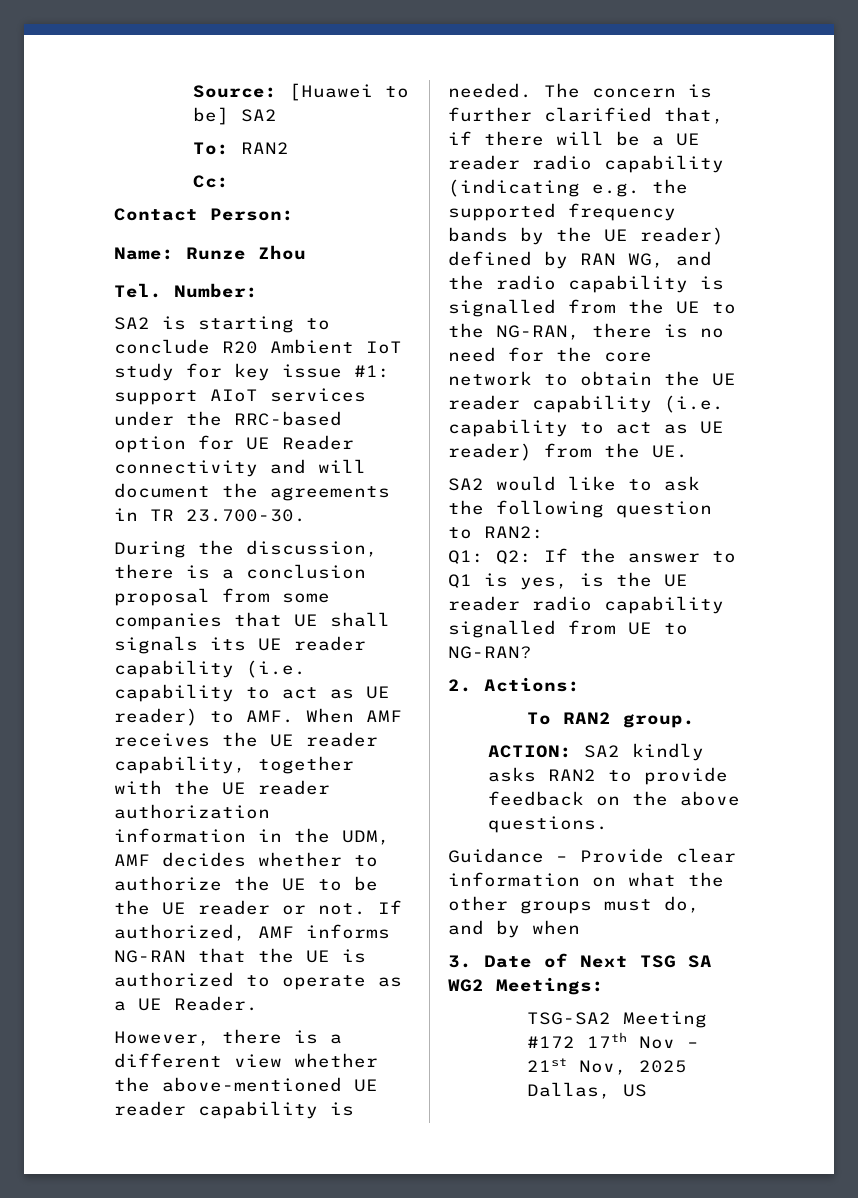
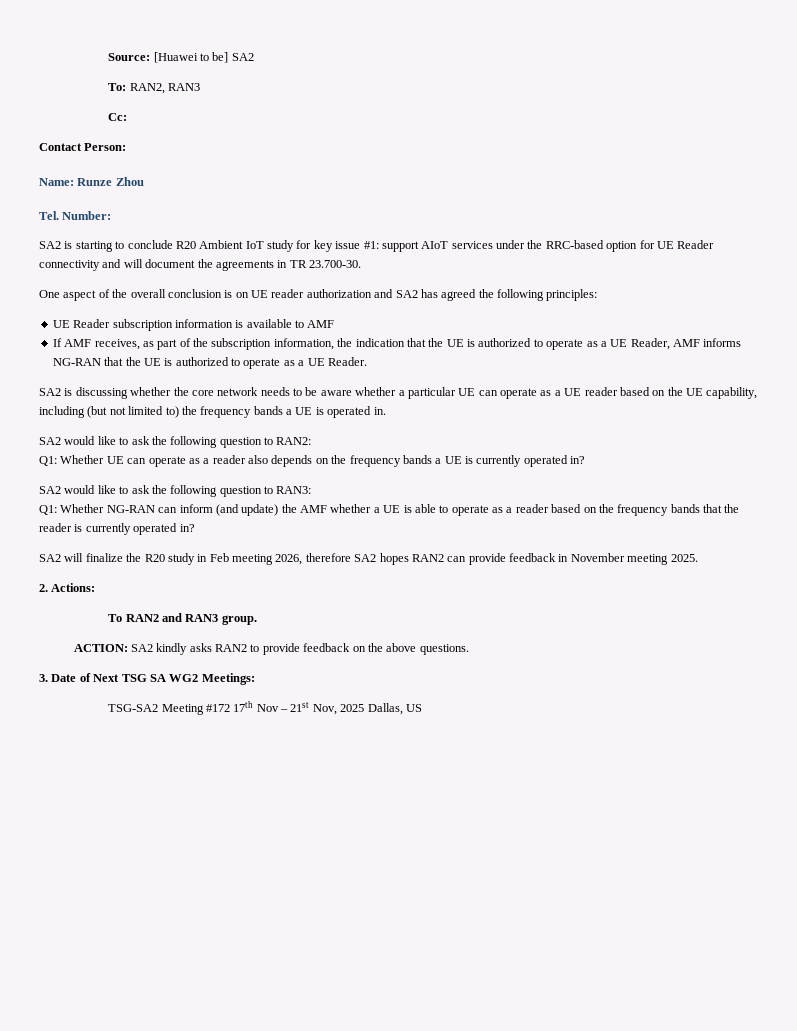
- To: RAN2
+ To: RAN2, RAN3
- During the discussion, there is a conclusion proposal from some companies that UE shall signals its UE reader capability (i.e. capability to act as UE reader) to AMF. When AMF receives the UE reader capability, together with the UE reader authorization information in the UDM, AMF decides whether to authorize the UE to be the UE reader or not. If authorized, AMF informs NG-RAN that the UE is authorized to operate as a UE Reader.
+ One aspect of the overall conclusion is on UE reader authorization and SA2 has agreed the following principles:
+ UE Reader subscription information is available to AMF
+ If AMF receives, as part of the subscription information, the indication that the UE is authorized to operate as a UE Reader, AMF informs NG-RAN that the UE is authorized to operate as a UE Reader.
- However, there is a different view whether the above-mentioned UE reader capability is needed. The concern is further clarified that, if there will be a UE reader radio capability (indicating e.g. the supported frequency bands by the UE reader) defined by RAN WG, and the radio capability is signalled from the UE to the NG-RAN, there is no need for the core network to obtain the UE reader capability (i.e. capability to act as UE reader) from the UE.
+ SA2 is discussing whether the core network needs to be aware whether a particular UE can operate as a UE reader based on the UE capability, including (but not limited to) the frequency bands a UE is operated in.
- Q1: Q2: If the answer to Q1 is yes, is the UE reader radio capability signalled from UE to NG-RAN?
+ Q1: Whether UE can operate as a reader also depends on the frequency bands a UE is currently operated in?
+ SA2 would like to ask the following question to RAN3:
+ Q1: Whether NG-RAN can inform (and update) the AMF whether a UE is able to operate as a reader based on the frequency bands that the reader is currently operated in?
+ SA2 will finalize the R20 study in Feb meeting 2026, therefore SA2 hopes RAN2 can provide feedback in November meeting 2025.
- To RAN2 group.
+ To RAN2 and RAN3 group.
- Guidance – Provide clear information on what the other groups must do, and by when

